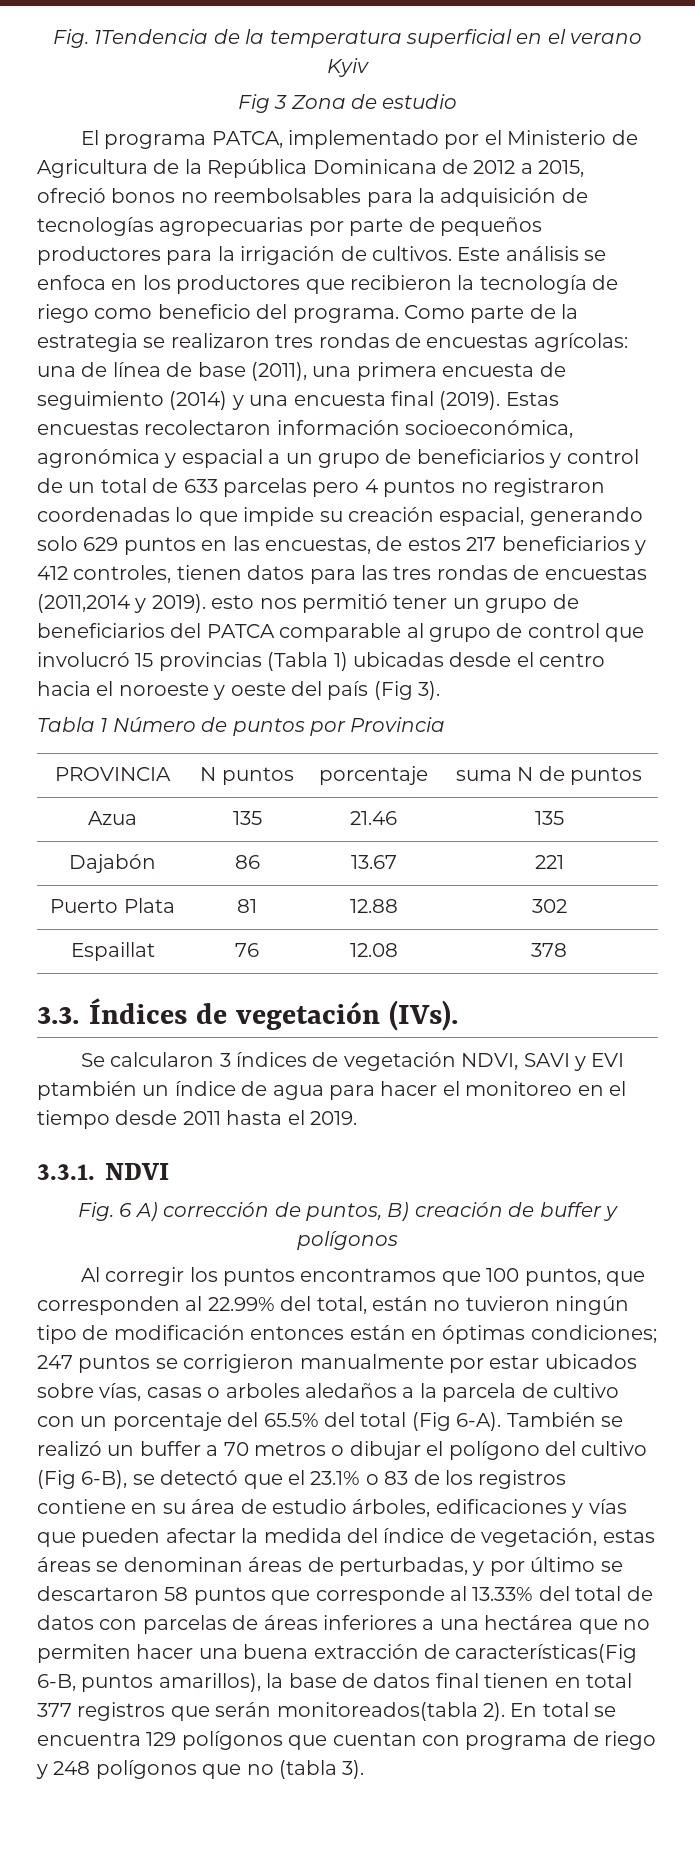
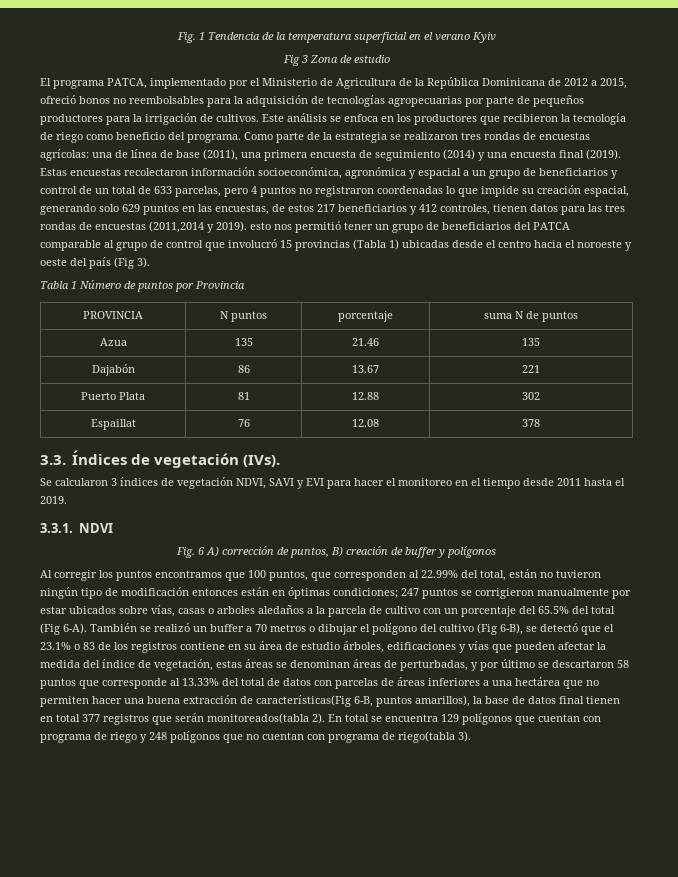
- Fig. 1Tendencia de la temperatura superficial en el verano Kyiv
+ Fig. 1 Tendencia de la temperatura superficial en el verano Kyiv
- Estas encuestas recolectaron información socioeconómica, agronómica y espacial a un grupo de beneficiarios y control de un total de 633 parcelas pero 4 puntos no registraron coordenadas lo que impide su creación espacial, generando solo 629 puntos en las encuestas, de estos 217 beneficiarios y 412 controles, tienen datos para las tres rondas de encuestas (2011,2014 y 2019). esto nos permitió tener un grupo de beneficiarios del PATCA comparable al grupo de control que involucró 15 provincias (Tabla 1) ubicadas desde el centro hacia el noroeste y oeste del país (Fig 3).
+ Estas encuestas recolectaron información socioeconómica, agronómica y espacial a un grupo de beneficiarios y control de un total de 633 parcelas, pero 4 puntos no registraron coordenadas lo que impide su creación espacial, generando solo 629 puntos en las encuestas, de estos 217 beneficiarios y 412 controles, tienen datos para las tres rondas de encuestas (2011,2014 y 2019). esto nos permitió tener un grupo de beneficiarios del PATCA comparable al grupo de control que involucró 15 provincias (Tabla 1) ubicadas desde el centro hacia el noroeste y oeste del país (Fig 3).
- Se calcularon 3 índices de vegetación NDVI, SAVI y EVI ptambién un índice de agua para hacer el monitoreo en el tiempo desde 2011 hasta el 2019.
+ Se calcularon 3 índices de vegetación NDVI, SAVI y EVI para hacer el monitoreo en el tiempo desde 2011 hasta el 2019.
- En total se encuentra 129 polígonos que cuentan con programa de riego y 248 polígonos que no (tabla 3).
+ En total se encuentra 129 polígonos que cuentan con programa de riego y 248 polígonos que no cuentan con programa de riego(tabla 3).

